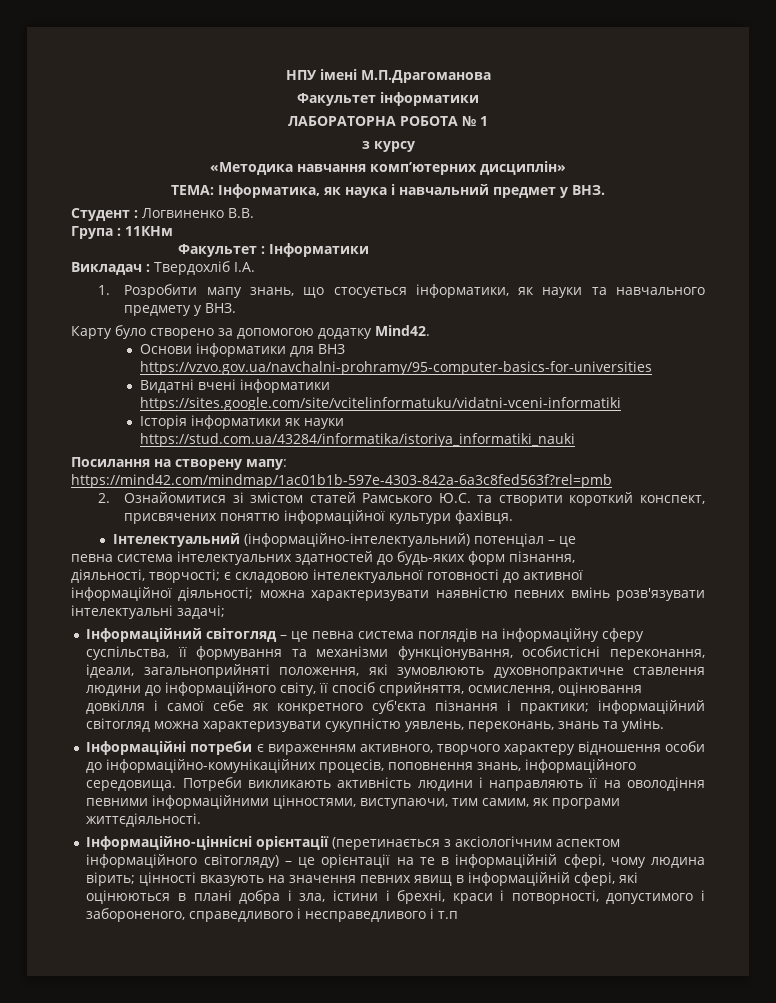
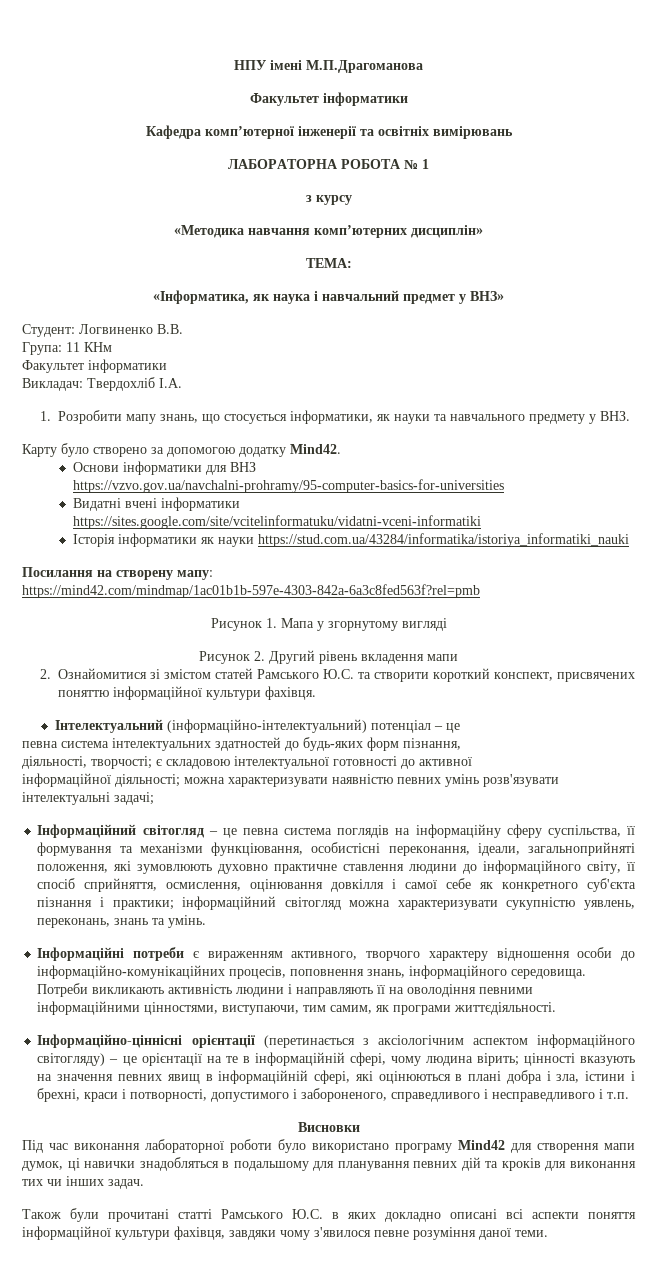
+ Кафедра комп’ютерної інженерії та освітніх вимірювань
- ТЕМА: Інформатика, як наука і навчальний предмет у ВНЗ.
- Студент : Логвиненко В.В.
+ ТЕМА:
+ «Інформатика, як наука і навчальний предмет у ВНЗ»
+ Студент: Логвиненко В.В.
- Група : 11КНм
- Факультет : Інформатики
- Викладач : Твердохліб І.А.
+ Група: 11 КНм
+ Факультет інформатики
+ Викладач: Твердохліб І.А.
+ Рисунок 1. Мапа у згорнутому вигляді
+ Рисунок 2. Другий рівень вкладення мапи
- інформаційної діяльності; можна характеризувати наявністю певних вмінь розв'язувати інтелектуальні задачі;
+ інформаційної діяльності; можна характеризувати наявністю певних умінь розв'язувати інтелектуальні задачі;
- Інформаційний світогляд – це певна система поглядів на інформаційну сферу суспільства, її формування та механізми функціонування, особистісні переконання, ідеали, загальноприйняті положення, які зумовлюють духовнопрактичне ставлення людини до інформаційного світу, її спосіб сприйняття, осмислення, оцінювання довкілля і самої себе як конкретного суб'єкта пізнання і практики; інформаційний світогляд можна характеризувати сукупністю уявлень, переконань, знань та умінь.
+ Інформаційний світогляд – це певна система поглядів на інформаційну сферу суспільства, її формування та механізми функціювання, особистісні переконання, ідеали, загальноприйняті положення, які зумовлюють духовно практичне ставлення людини до інформаційного світу, її спосіб сприйняття, осмислення, оцінювання довкілля і самої себе як конкретного суб'єкта пізнання і практики; інформаційний світогляд можна характеризувати сукупністю уявлень, переконань, знань та умінь.
- Інформаційно-ціннісні орієнтації (перетинається з аксіологічним аспектом інформаційного світогляду) – це орієнтації на те в інформаційній сфері, чому людина вірить; цінності вказують на значення певних явищ в інформаційній сфері, які оцінюються в плані добра і зла, істини і брехні, краси і потворності, допустимого і забороненого, справедливого і несправедливого і т.п
+ Інформаційно-ціннісні орієнтації (перетинається з аксіологічним аспектом інформаційного світогляду) – це орієнтації на те в інформаційній сфері, чому людина вірить; цінності вказують на значення певних явищ в інформаційній сфері, які оцінюються в плані добра і зла, істини і брехні, краси і потворності, допустимого і забороненого, справедливого і несправедливого і т.п.
+ Висновки
+ Під час виконання лабораторної роботи було використано програму Mind42 для створення мапи думок, ці навички знадобляться в подальшому для планування певних дій та кроків для виконання тих чи інших задач.
+ Також були прочитані статті Рамського Ю.С. в яких докладно описані всі аспекти поняття інформаційної культури фахівця, завдяки чому з'явилося певне розуміння даної теми.

